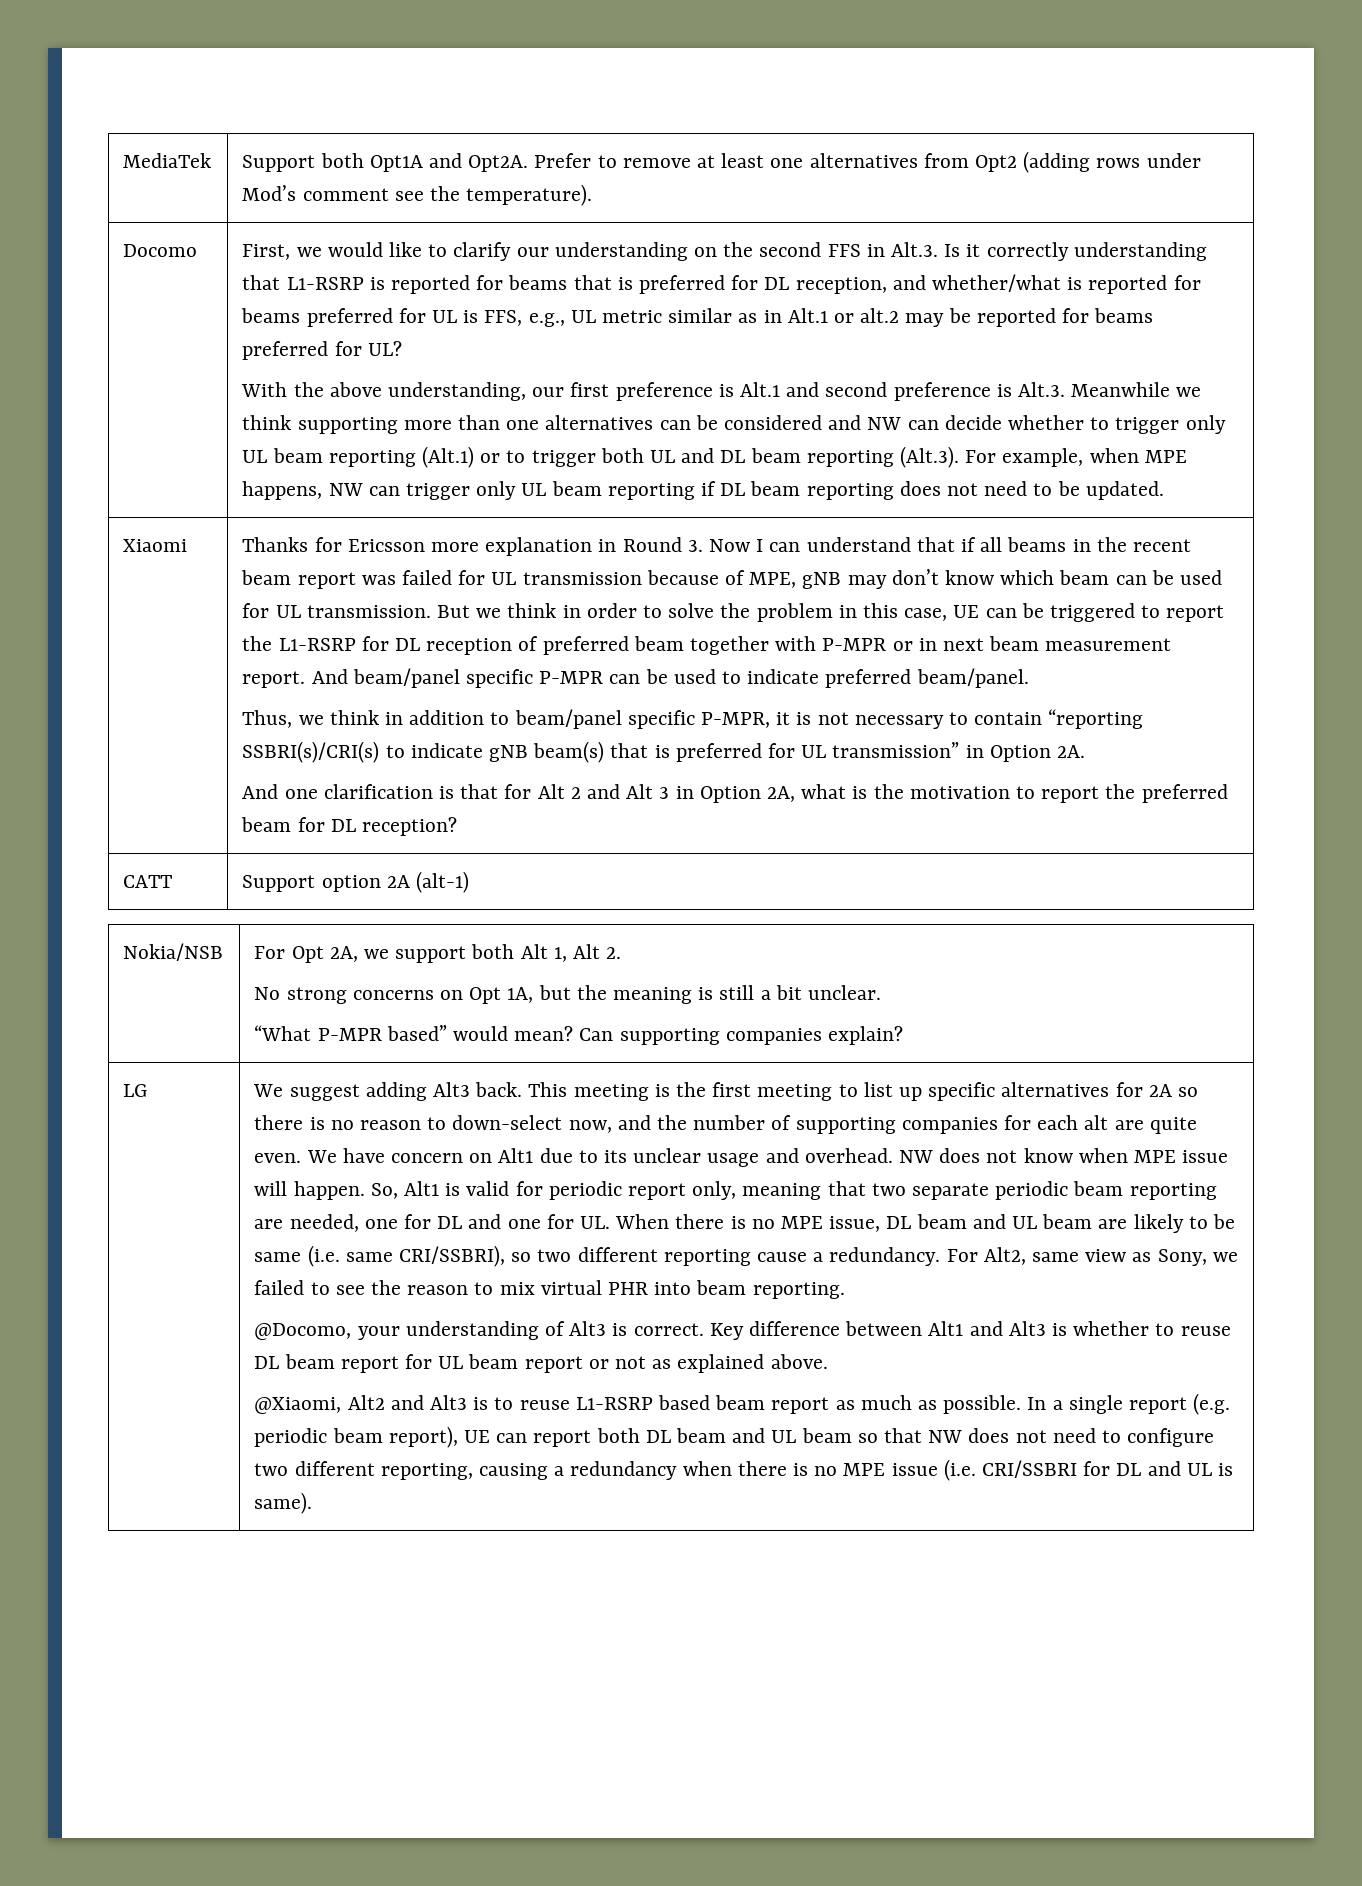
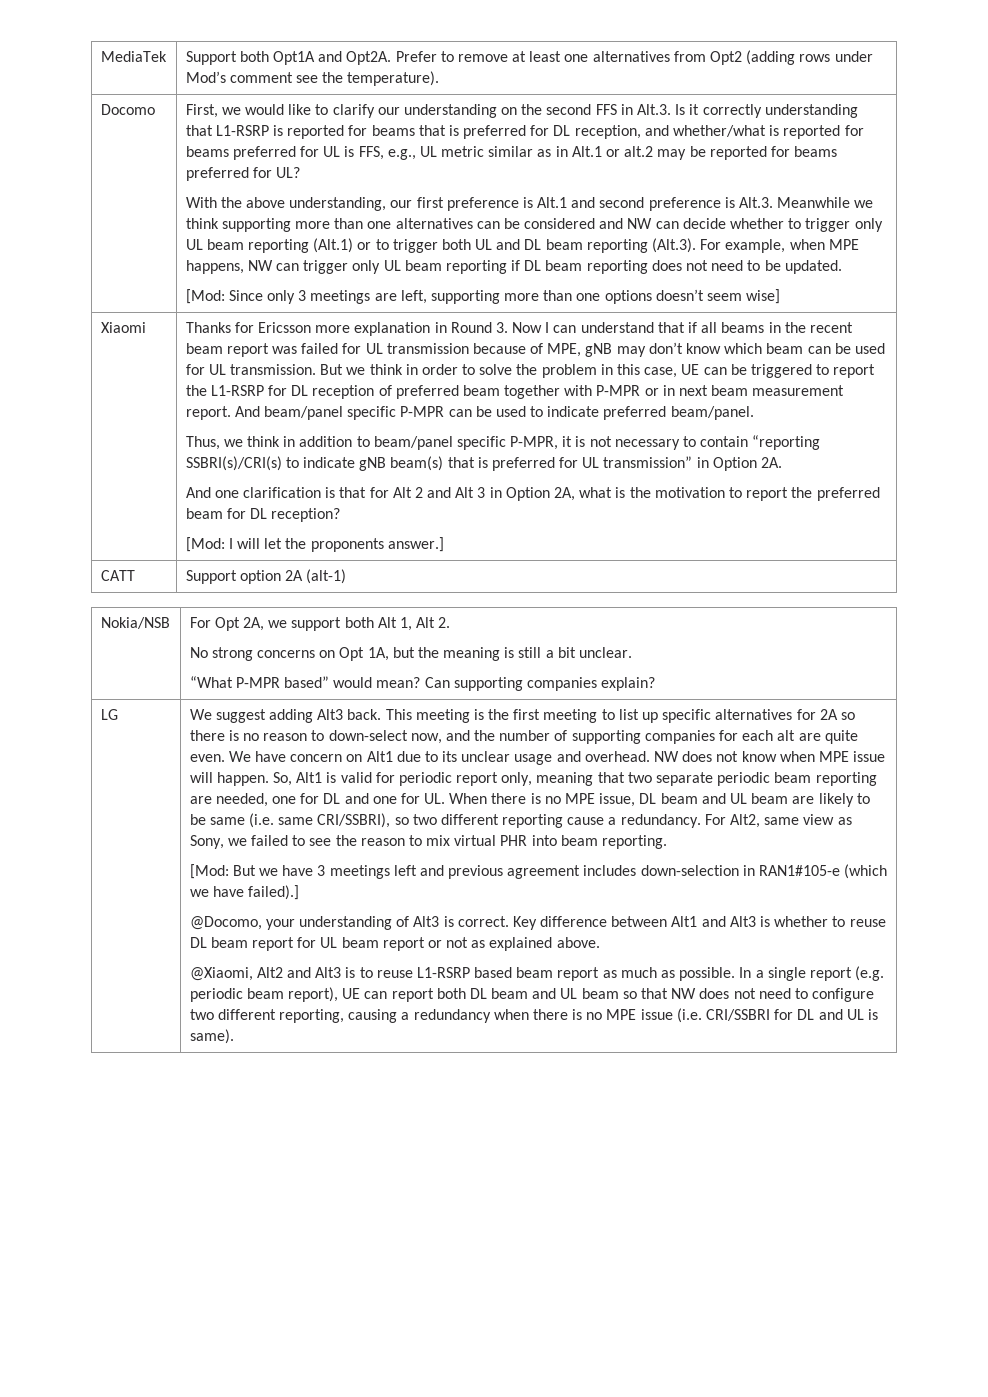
+ [Mod: Since only 3 meetings are left, supporting more than one options doesn’t seem wise]
+ [Mod: I will let the proponents answer.]
+ [Mod: But we have 3 meetings left and previous agreement includes down-selection in RAN1#105-e (which we have failed).]

